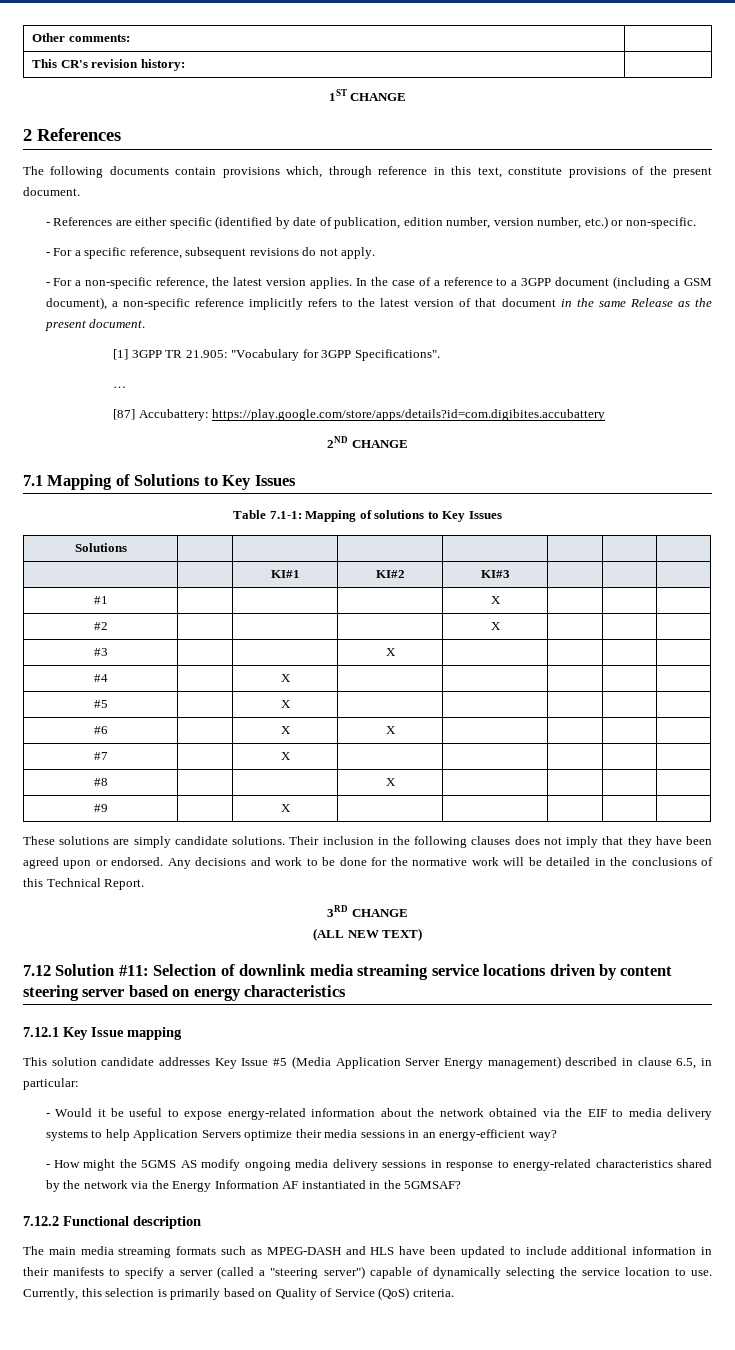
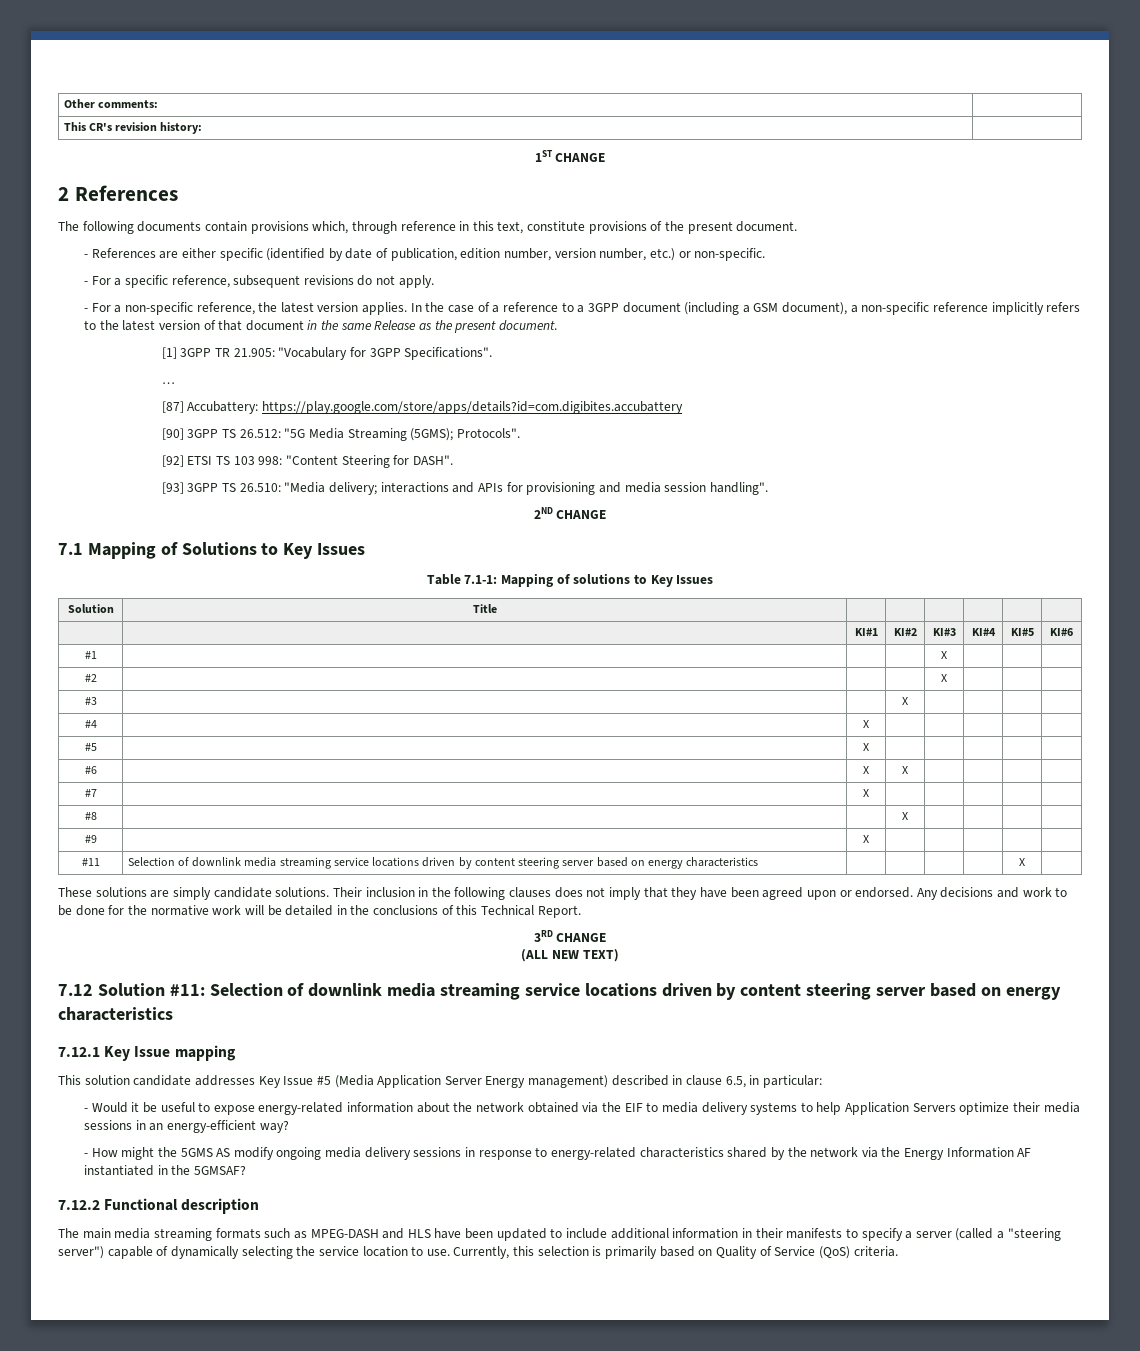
+ [90] 3GPP TS 26.512: "5G Media Streaming (5GMS); Protocols".
+ [92] ETSI TS 103 998: "Content Steering for DASH".
+ [93] 3GPP TS 26.510: "Media delivery; interactions and APIs for provisioning and media session handling".
- Solutions | | | | | | |
+ Solution | Title | | | | | |
- | | KI#1 | KI#2 | KI#3 | | |
+ | | KI#1 | KI#2 | KI#3 | KI#4 | KI#5 | KI#6
+ #11 | Selection of downlink media streaming service locations driven by content steering server based on energy characteristics | | | | | X |

